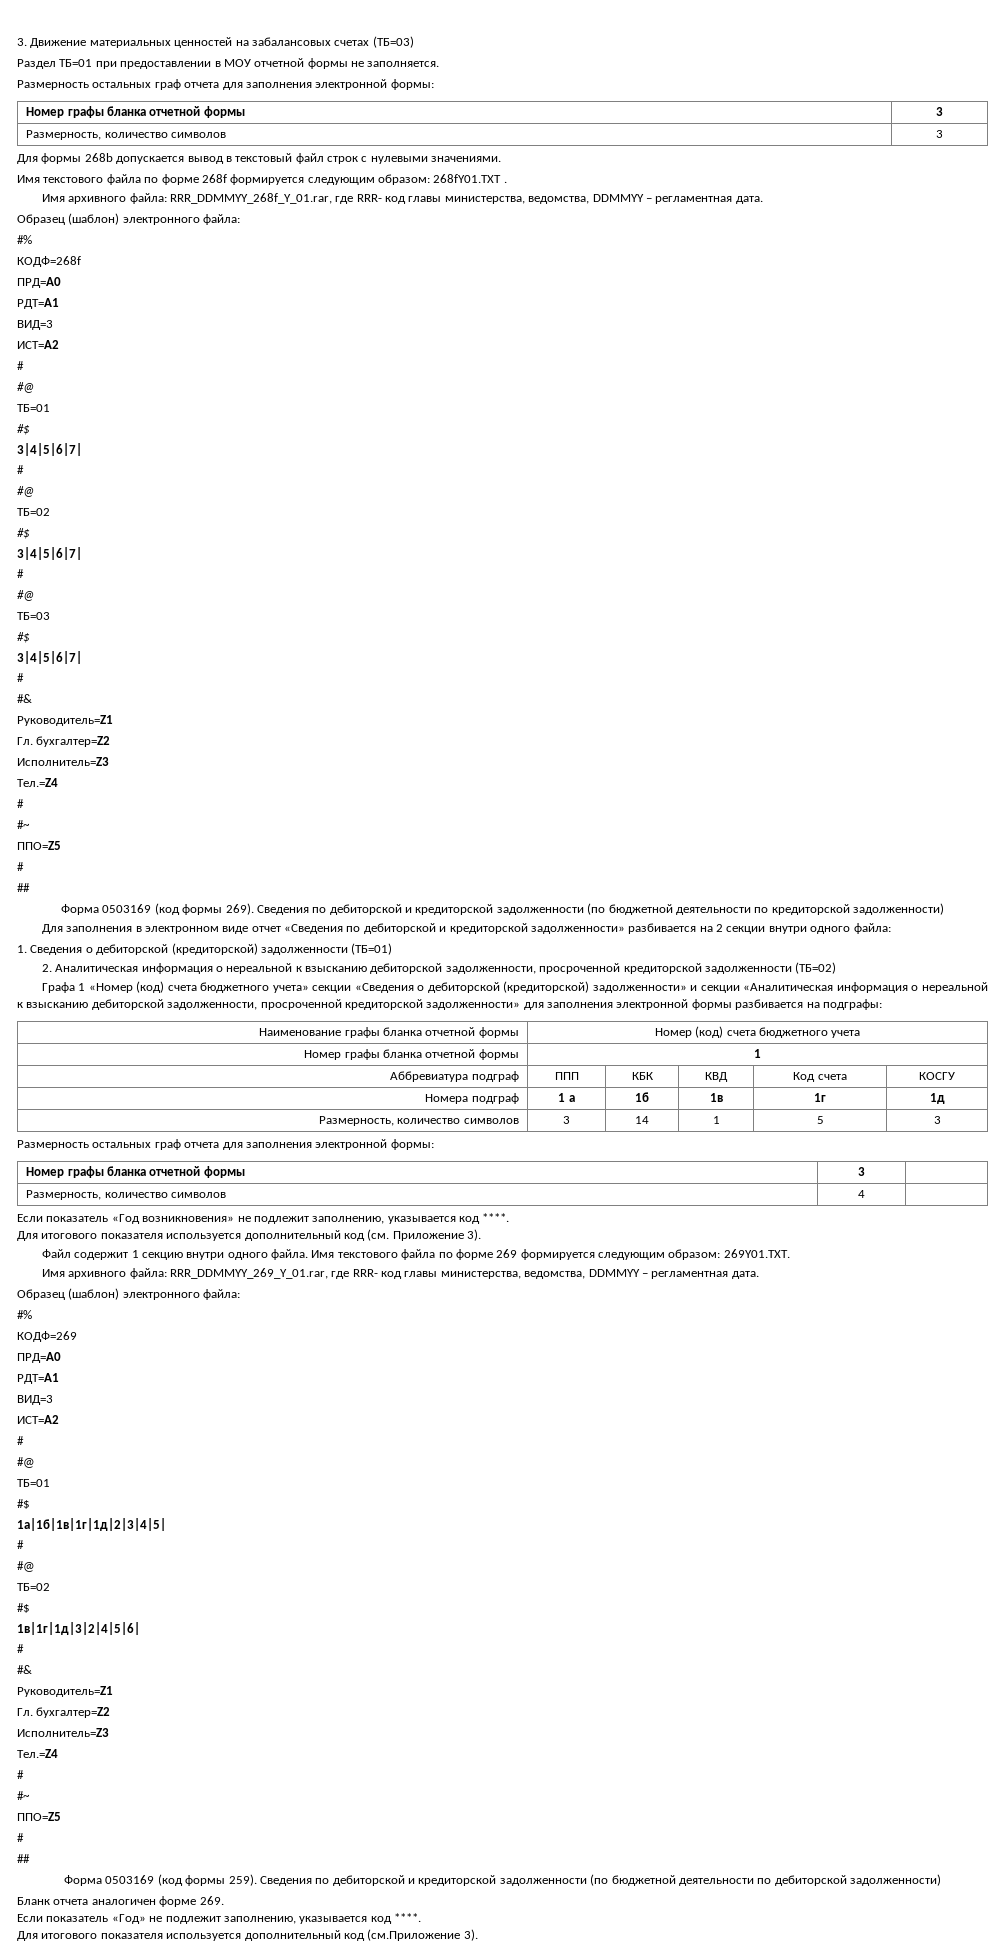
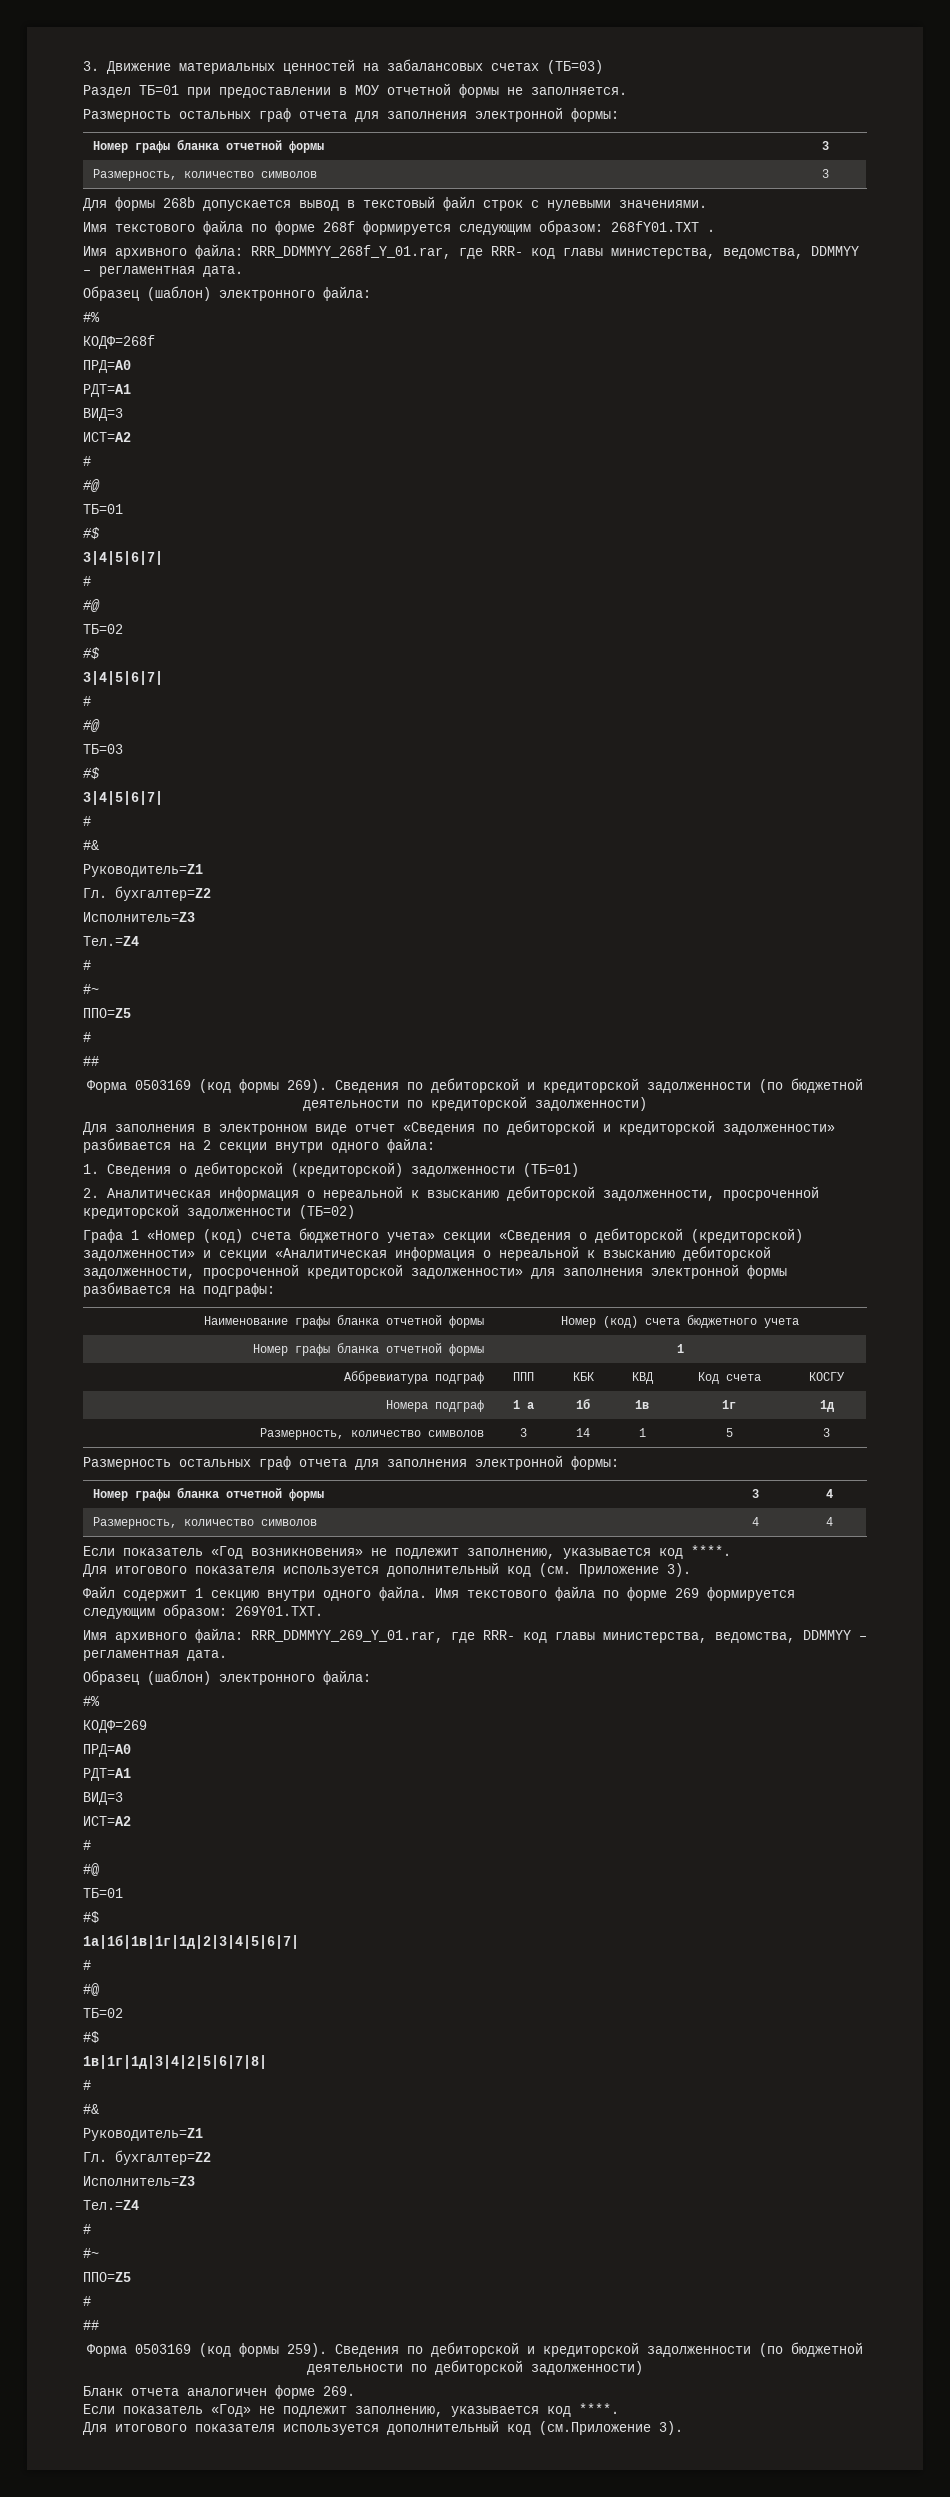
- Номер графы бланка отчетной формы | 3 |
+ Номер графы бланка отчетной формы | 3 | 4
- Размерность, количество символов | 4 |
+ Размерность, количество символов | 4 | 4
- 1а|1б|1в|1г|1д|2|3|4|5|
+ 1а|1б|1в|1г|1д|2|3|4|5|6|7|
  #
  #@
  ТБ=02
  #$
- 1в|1г|1д|3|2|4|5|6|
+ 1в|1г|1д|3|4|2|5|6|7|8|

